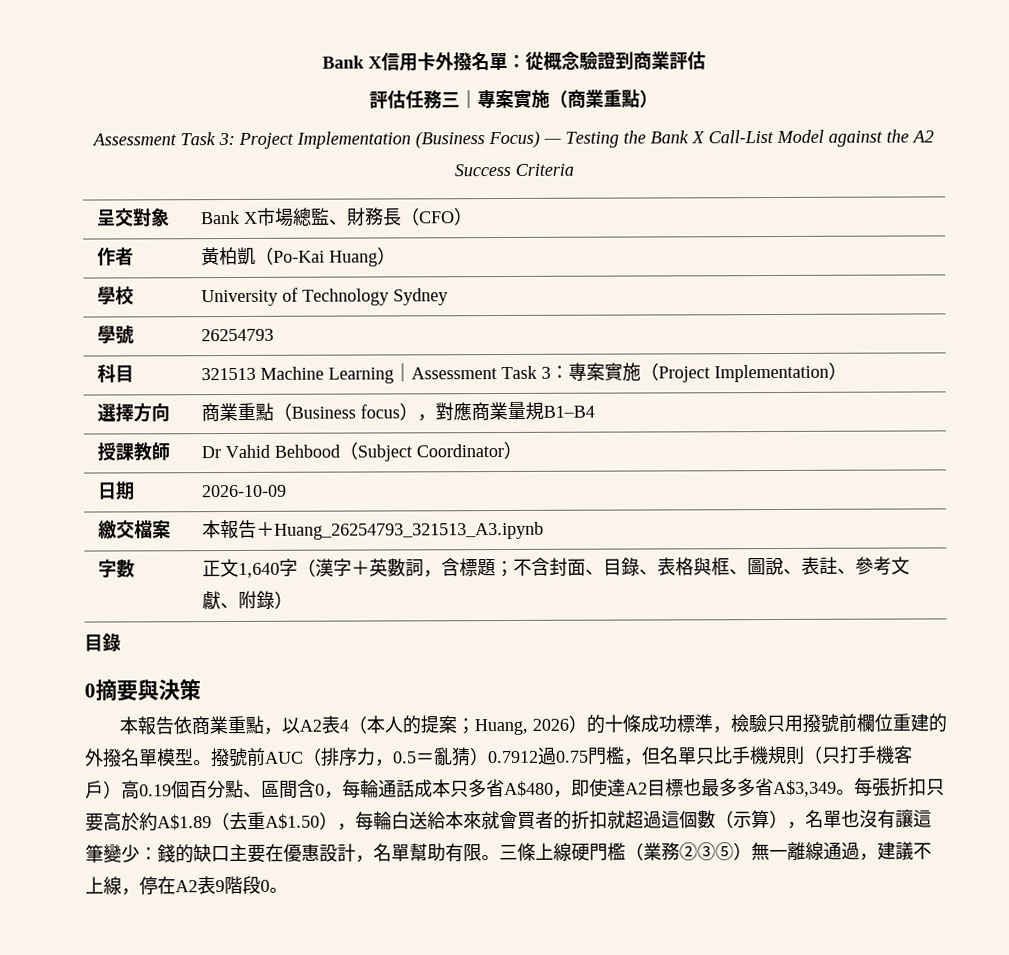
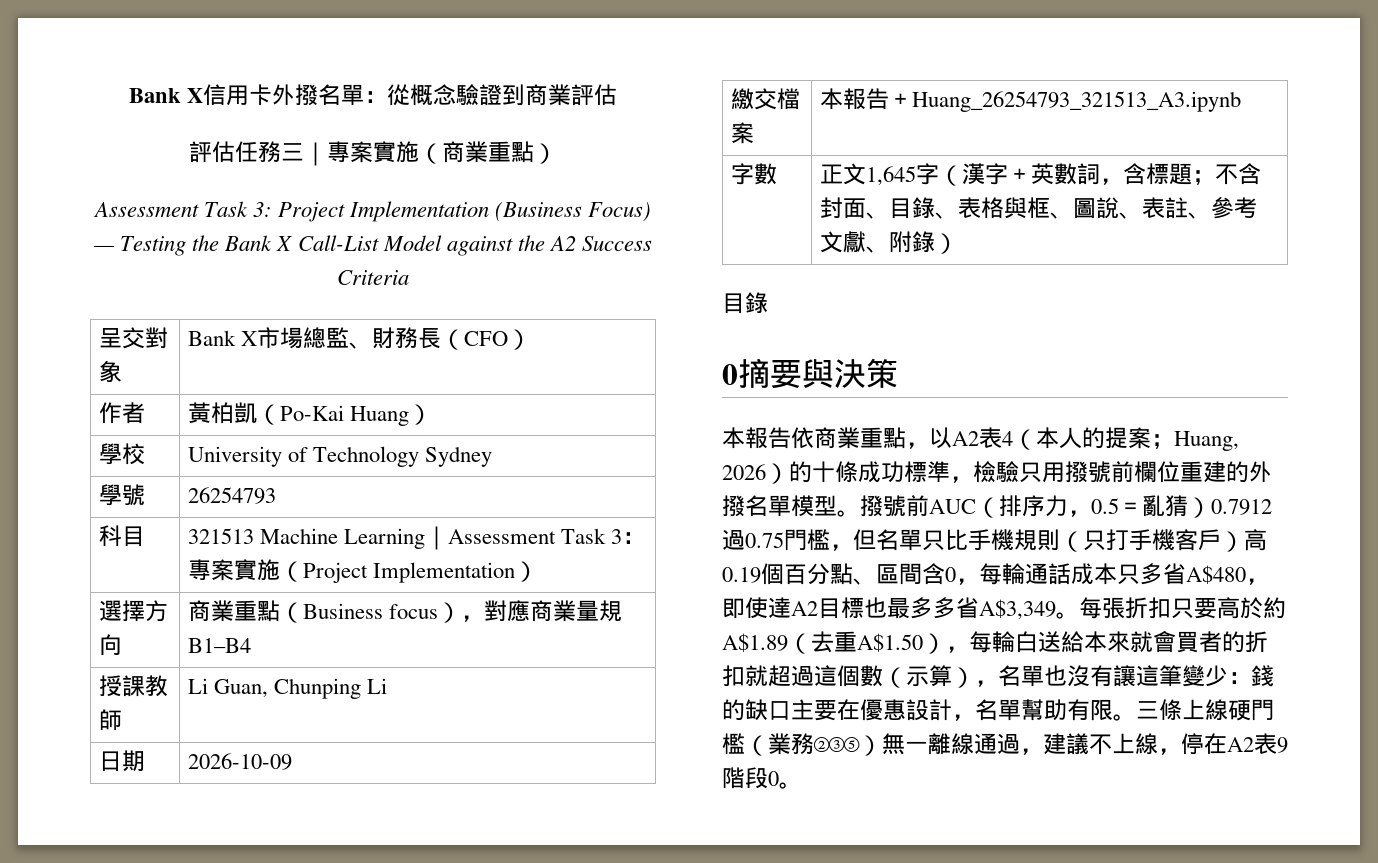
- 授課教師 | Dr Vahid Behbood（Subject Coordinator）
+ 授課教師 | Li Guan, Chunping Li
- 字數 | 正文1,640字（漢字＋英數詞，含標題；不含封面、目錄、表格與框、圖說、表註、參考文獻、附錄）
+ 字數 | 正文1,645字（漢字＋英數詞，含標題；不含封面、目錄、表格與框、圖說、表註、參考文獻、附錄）

